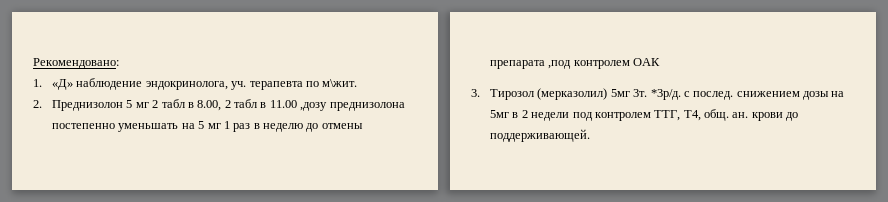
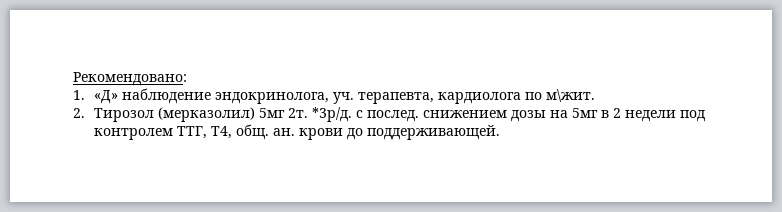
- 1. «Д» наблюдение эндокринолога, уч. терапевта по м\жит.
+ 1. «Д» наблюдение эндокринолога, уч. терапевта, кардиолога по м\жит.
- 2. Преднизолон 5 мг 2 табл в 8.00, 2 табл в 11.00 ,дозу преднизолона постепенно уменьшать на 5 мг 1 раз в неделю до отмены препарата ,под контролем ОАК
- 3. Тирозол (мерказолил) 5мг 3т.
+ 2. Тирозол (мерказолил) 5мг 2т.

